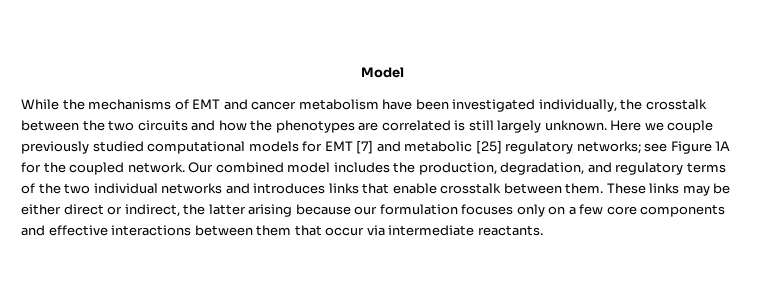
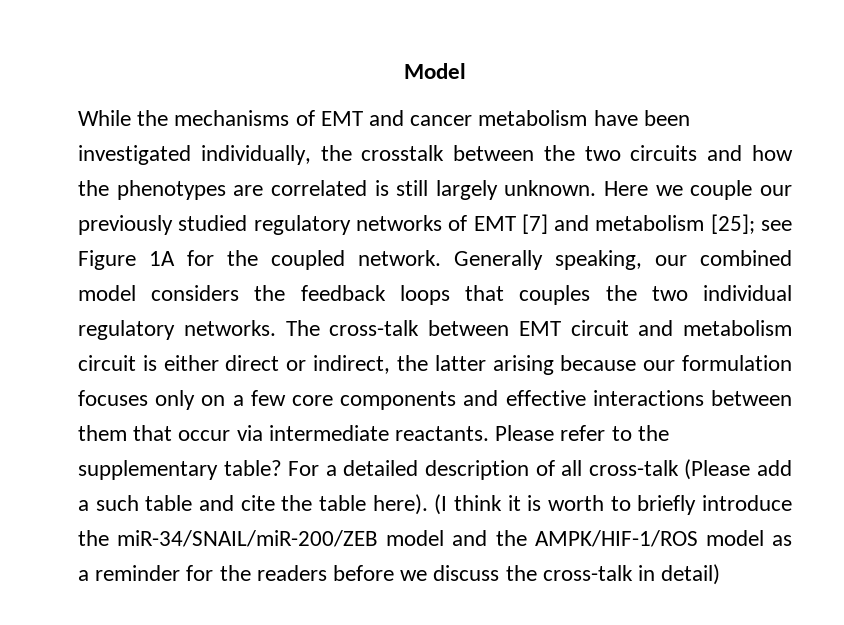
- Here we couple previously studied computational models for EMT [7] and metabolic [25] regulatory networks; see Figure 1A for the coupled network.
+ Here we couple our previously studied regulatory networks of EMT [7] and metabolism [25]; see Figure 1A for the coupled network.
- Our combined model includes the production, degradation, and regulatory terms of the two individual networks and introduces links that enable crosstalk between them. These links may be either direct or indirect, the latter arising because our formulation focuses only on a few core components and effective interactions between them that occur via intermediate reactants.
+ Generally speaking, our combined model considers the feedback loops that couples the two individual regulatory networks. The cross-talk between EMT circuit and metabolism circuit is either direct or indirect, the latter arising because our formulation focuses only on a few core components and effective interactions between them that occur via intermediate reactants.
+ Please refer to the supplementary table? For a detailed description of all cross-talk (Please add a such table and cite the table here). (I think it is worth to briefly introduce the miR-34/SNAIL/miR-200/ZEB model and the AMPK/HIF-1/ROS model as a reminder for the readers before we discuss the cross-talk in detail)

